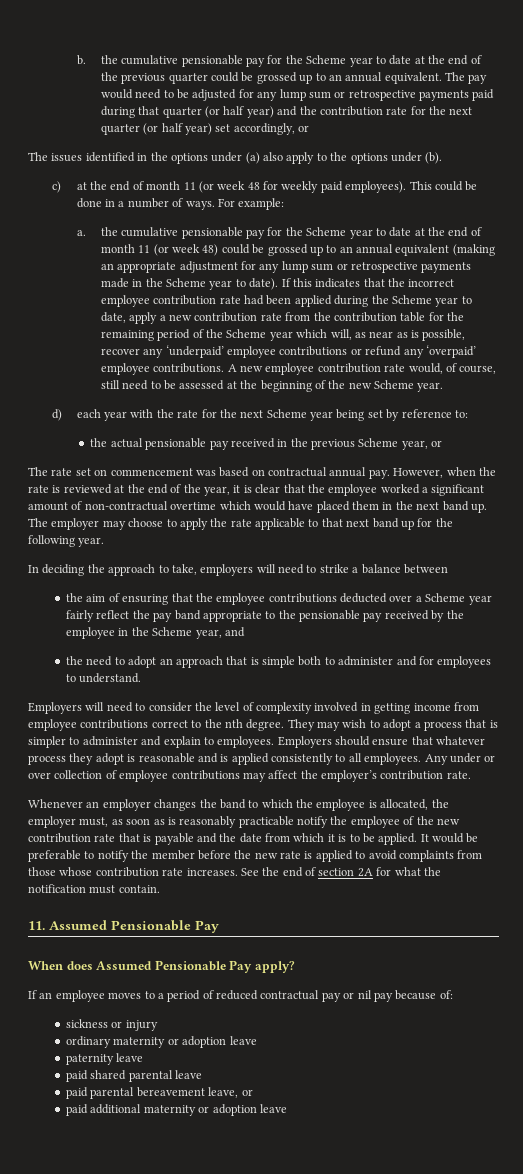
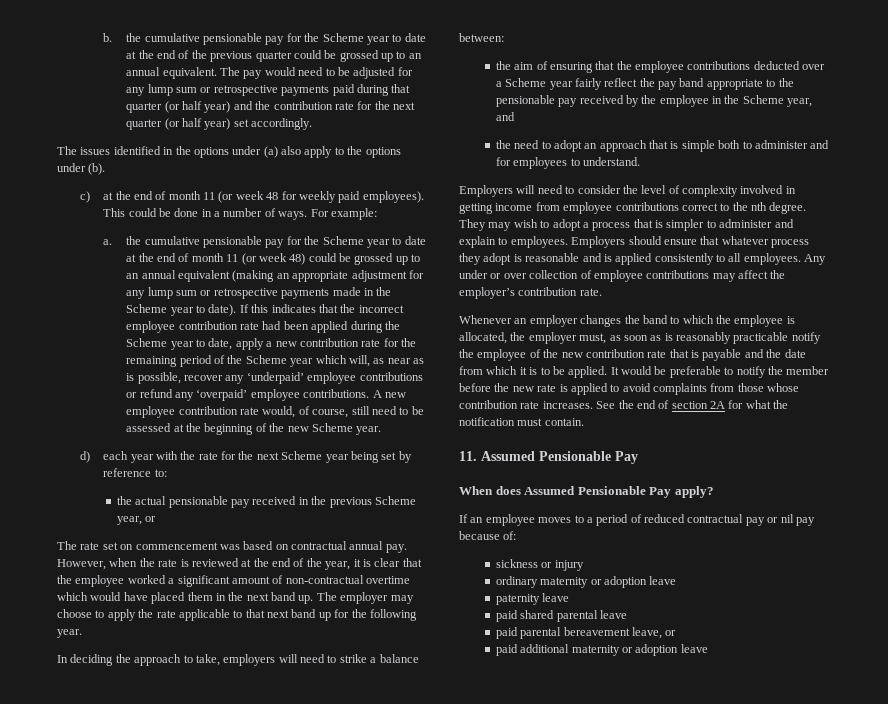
- The pay would need to be adjusted for any lump sum or retrospective payments paid during that quarter (or half year) and the contribution rate for the next quarter (or half year) set accordingly, or
+ The pay would need to be adjusted for any lump sum or retrospective payments paid during that quarter (or half year) and the contribution rate for the next quarter (or half year) set accordingly.
- If this indicates that the incorrect employee contribution rate had been applied during the Scheme year to date, apply a new contribution rate from the contribution table for the remaining period of the Scheme year which will, as near as is possible, recover any ‘underpaid’ employee contributions or refund any ‘overpaid’ employee contributions.
+ If this indicates that the incorrect employee contribution rate had been applied during the Scheme year to date, apply a new contribution rate for the remaining period of the Scheme year which will, as near as is possible, recover any ‘underpaid’ employee contributions or refund any ‘overpaid’ employee contributions.
- In deciding the approach to take, employers will need to strike a balance between
+ In deciding the approach to take, employers will need to strike a balance between:

